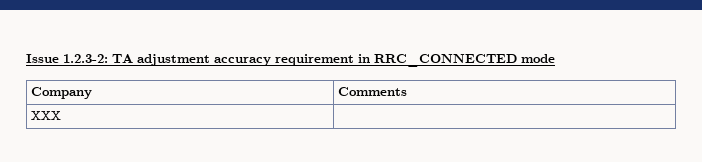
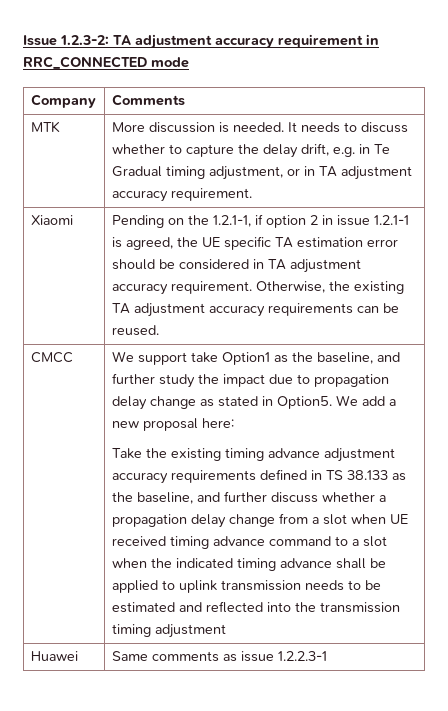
- XXX |
+ MTK | More discussion is needed. It needs to discuss whether to capture the delay drift, e.g. in Te Gradual timing adjustment, or in TA adjustment accuracy requirement.
+ Xiaomi | Pending on the 1.2.1-1, if option 2 in issue 1.2.1-1 is agreed, the UE specific TA estimation error should be considered in TA adjustment accuracy requirement. Otherwise, the existing TA adjustment accuracy requirements can be reused.
+ CMCC | We support take Option1 as the baseline, and further study the impact due to propagation delay change as stated in Option5. We add a new proposal here:
+ Take the existing timing advance adjustment accuracy requirements defined in TS 38.133 as the baseline, and further discuss whether a propagation delay change from a slot when UE received timing advance command to a slot when the indicated timing advance shall be applied to uplink transmission needs to be estimated and reflected into the transmission timing adjustment
+ Huawei | Same comments as issue 1.2.2.3-1

